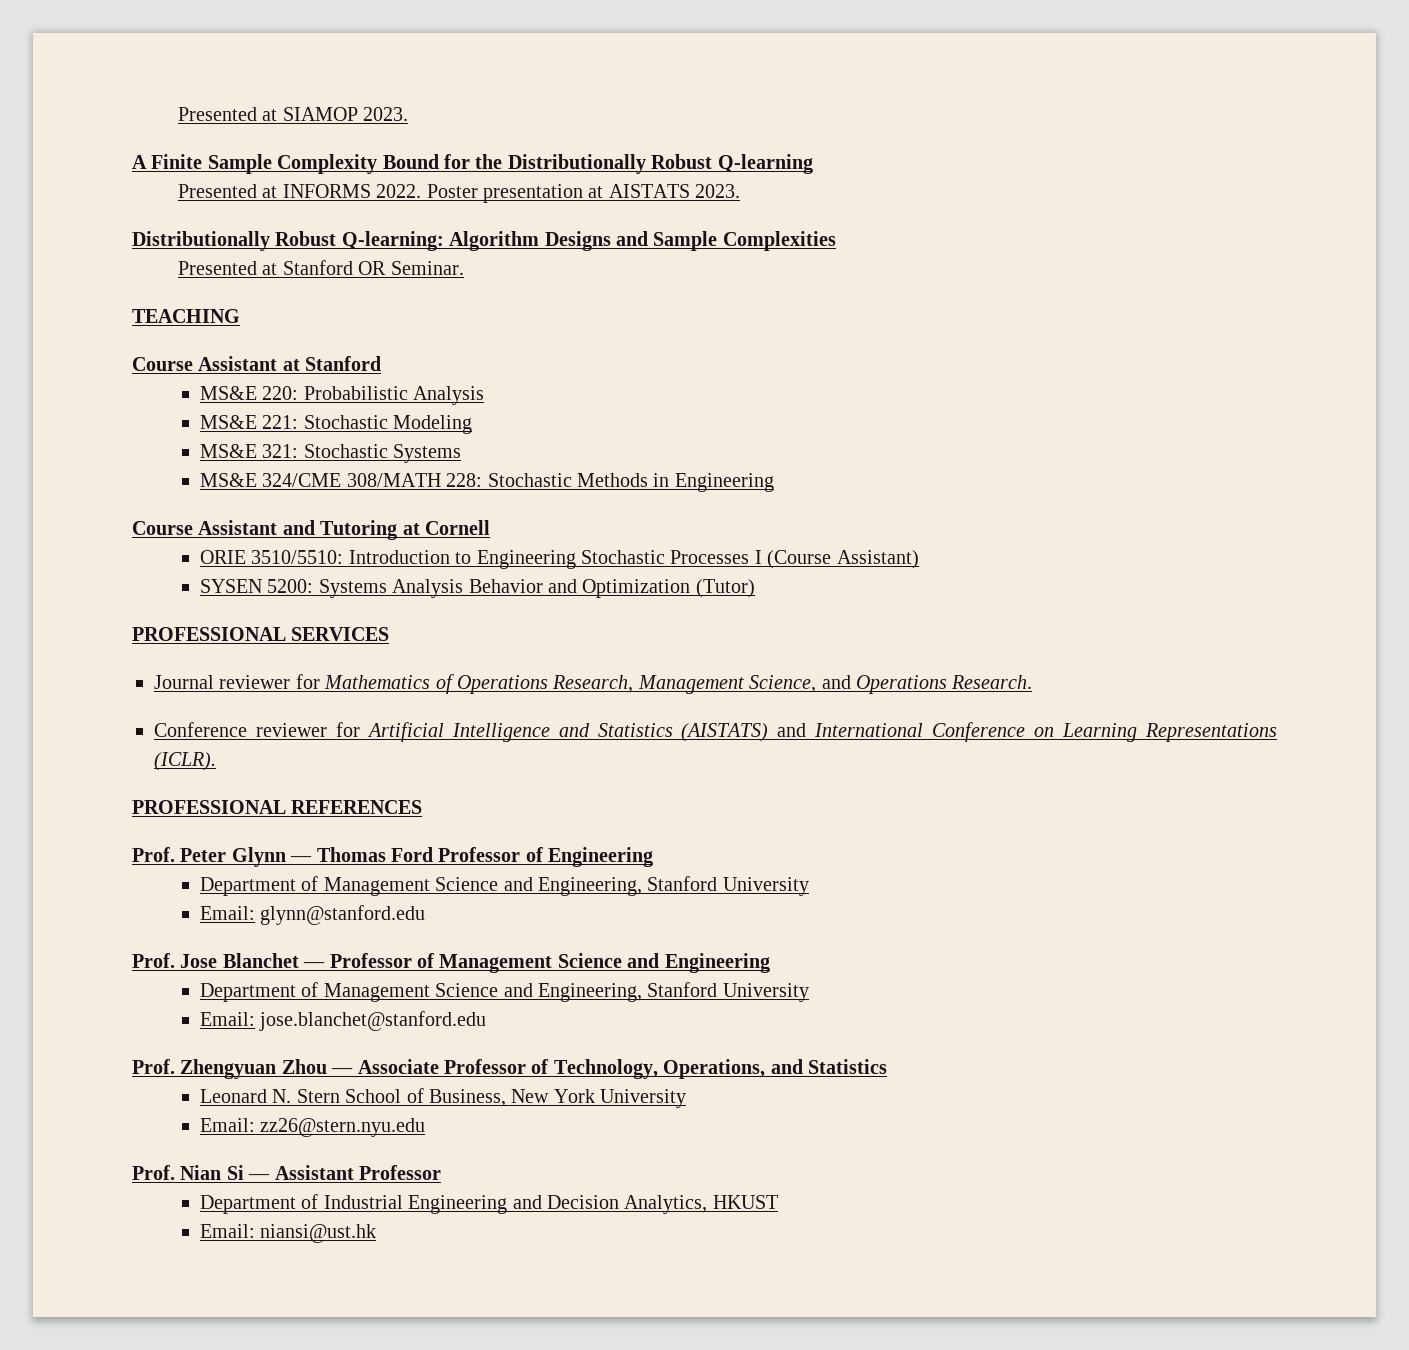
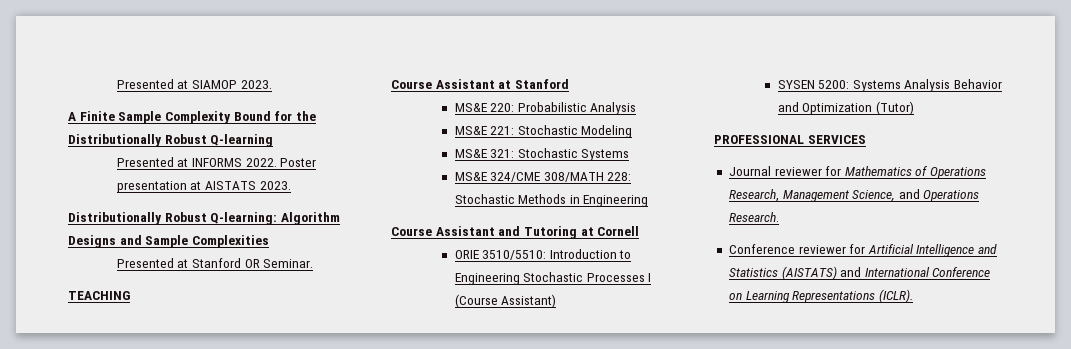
- PROFESSIONAL REFERENCES
- Prof. Peter Glynn — Thomas Ford Professor of Engineering
- Department of Management Science and Engineering, Stanford University
- Email: glynn@stanford.edu
- Prof. Jose Blanchet — Professor of Management Science and Engineering
- Department of Management Science and Engineering, Stanford University
- Email: jose.blanchet@stanford.edu
- Prof. Zhengyuan Zhou — Associate Professor of Technology, Operations, and Statistics
- Leonard N. Stern School of Business, New York University
- Email: zz26@stern.nyu.edu
- Prof. Nian Si — Assistant Professor
- Department of Industrial Engineering and Decision Analytics, HKUST
- Email: niansi@ust.hk

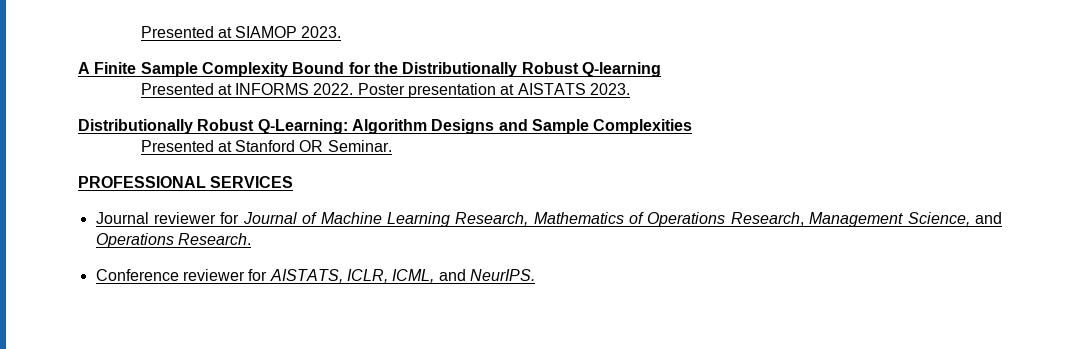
- Distributionally Robust Q-learning: Algorithm Designs and Sample Complexities
+ Distributionally Robust Q-Learning: Algorithm Designs and Sample Complexities
- TEACHING
- Course Assistant at Stanford
- MS&E 220: Probabilistic Analysis
- MS&E 221: Stochastic Modeling
- MS&E 321: Stochastic Systems
- MS&E 324/CME 308/MATH 228: Stochastic Methods in Engineering
- Course Assistant and Tutoring at Cornell
- ORIE 3510/5510: Introduction to Engineering Stochastic Processes I (Course Assistant)
- SYSEN 5200: Systems Analysis Behavior and Optimization (Tutor)
- Journal reviewer for Mathematics of Operations Research, Management Science, and Operations Research.
+ Journal reviewer for Journal of Machine Learning Research, Mathematics of Operations Research, Management Science, and Operations Research.
- Conference reviewer for Artificial Intelligence and Statistics (AISTATS) and International Conference on Learning Representations (ICLR).
+ Conference reviewer for AISTATS, ICLR, ICML, and NeurIPS.

